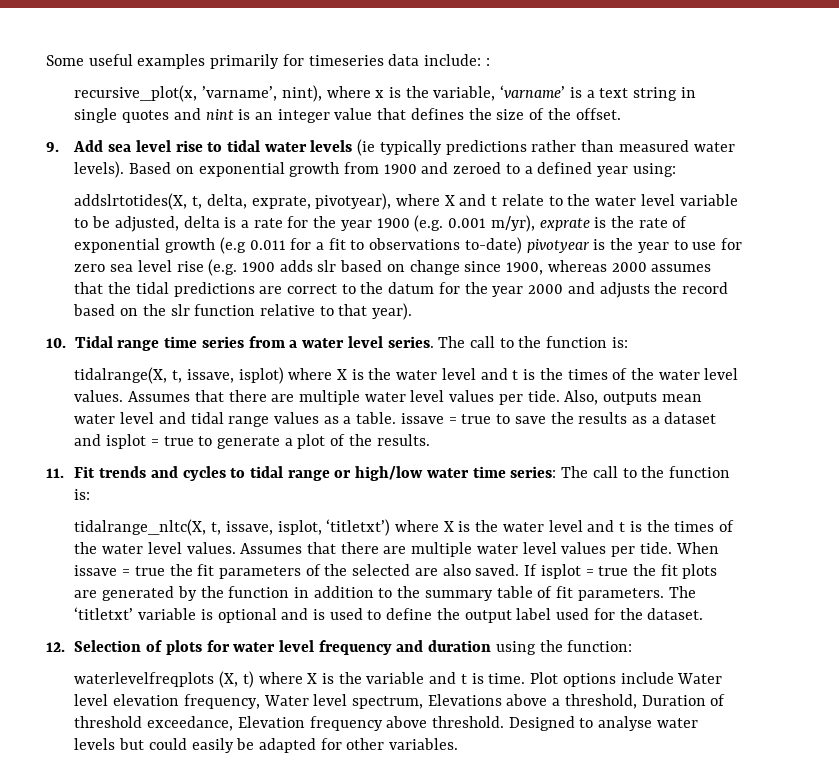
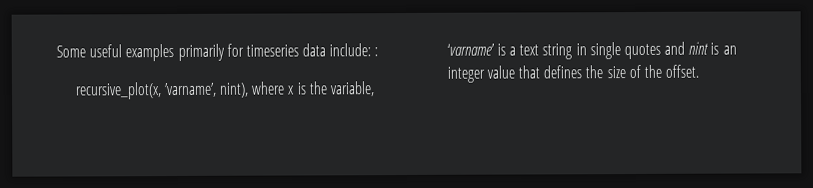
- 9. Add sea level rise to tidal water levels (ie typically predictions rather than measured water levels). Based on exponential growth from 1900 and zeroed to a defined year using:
- addslrtotides(X, t, delta, exprate, pivotyear), where X and t relate to the water level variable to be adjusted, delta is a rate for the year 1900 (e.g. 0.001 m/yr), exprate is the rate of exponential growth (e.g 0.011 for a fit to observations to-date) pivotyear is the year to use for zero sea level rise (e.g. 1900 adds slr based on change since 1900, whereas 2000 assumes that the tidal predictions are correct to the datum for the year 2000 and adjusts the record based on the slr function relative to that year).
- 10. Tidal range time series from a water level series. The call to the function is:
- tidalrange(X, t, issave, isplot) where X is the water level and t is the times of the water level values. Assumes that there are multiple water level values per tide. Also, outputs mean water level and tidal range values as a table. issave = true to save the results as a dataset and isplot = true to generate a plot of the results.
- 11. Fit trends and cycles to tidal range or high/low water time series: The call to the function is:
- tidalrange_nltc(X, t, issave, isplot, ‘titletxt’) where X is the water level and t is the times of the water level values. Assumes that there are multiple water level values per tide. When issave = true the fit parameters of the selected are also saved. If isplot = true the fit plots are generated by the function in addition to the summary table of fit parameters. The ‘titletxt’ variable is optional and is used to define the output label used for the dataset.
- 12. Selection of plots for water level frequency and duration using the function:
- waterlevelfreqplots (X, t) where X is the variable and t is time. Plot options include Water level elevation frequency, Water level spectrum, Elevations above a threshold, Duration of threshold exceedance, Elevation frequency above threshold. Designed to analyse water levels but could easily be adapted for other variables.

